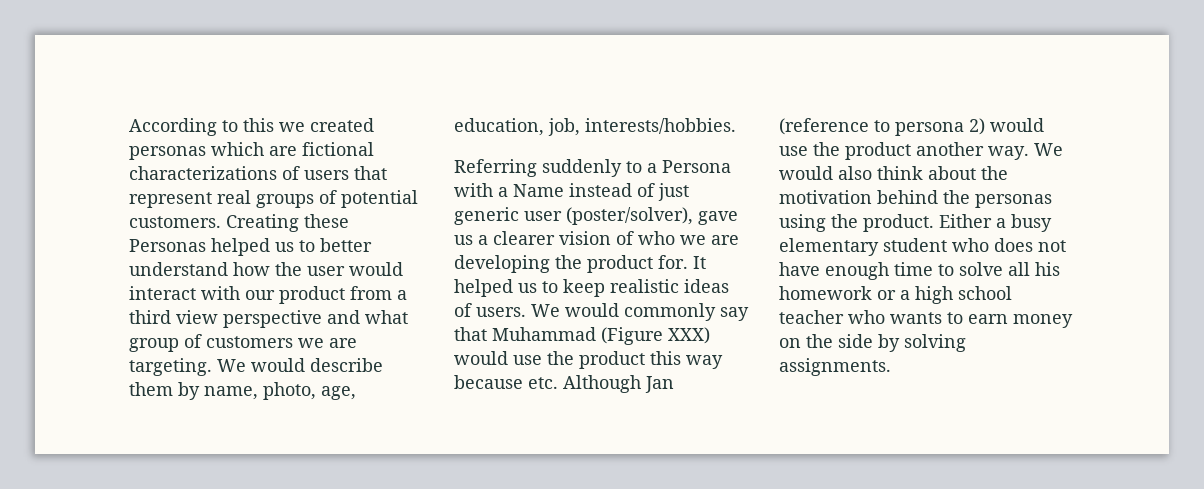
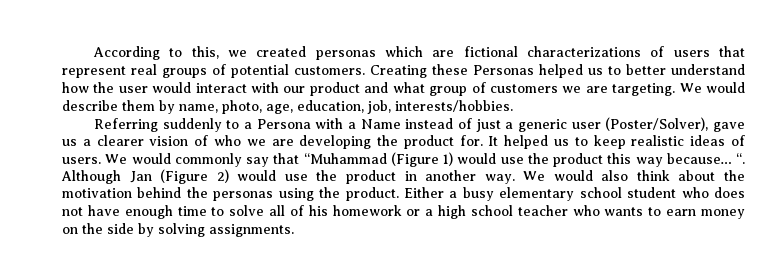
- According to this we created personas which are fictional characterizations of users that represent real groups of potential customers.
+ According to this, we created personas which are fictional characterizations of users that represent real groups of potential customers.
- Creating these Personas helped us to better understand how the user would interact with our product from a third view perspective and what group of customers we are targeting.
+ Creating these Personas helped us to better understand how the user would interact with our product and what group of customers we are targeting.
- Referring suddenly to a Persona with a Name instead of just generic user (poster/solver), gave us a clearer vision of who we are developing the product for.
+ Referring suddenly to a Persona with a Name instead of just a generic user (Poster/Solver), gave us a clearer vision of who we are developing the product for.
- We would commonly say that Muhammad (Figure XXX) would use the product this way because etc. Although Jan (reference to persona 2) would use the product another way.
+ We would commonly say that “Muhammad (Figure 1) would use the product this way because… “. Although Jan (Figure 2) would use the product in another way.
- Either a busy elementary student who does not have enough time to solve all his homework or a high school teacher who wants to earn money on the side by solving assignments.
+ Either a busy elementary school student who does not have enough time to solve all of his homework or a high school teacher who wants to earn money on the side by solving assignments.

